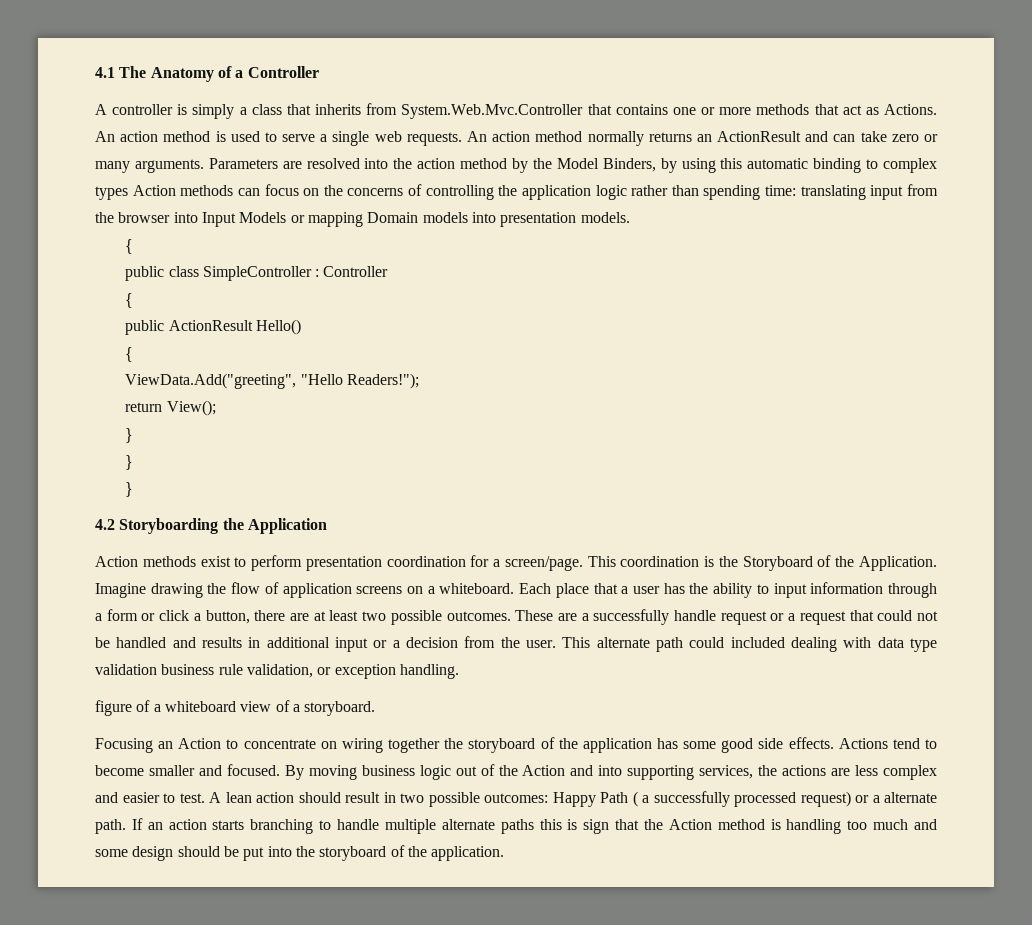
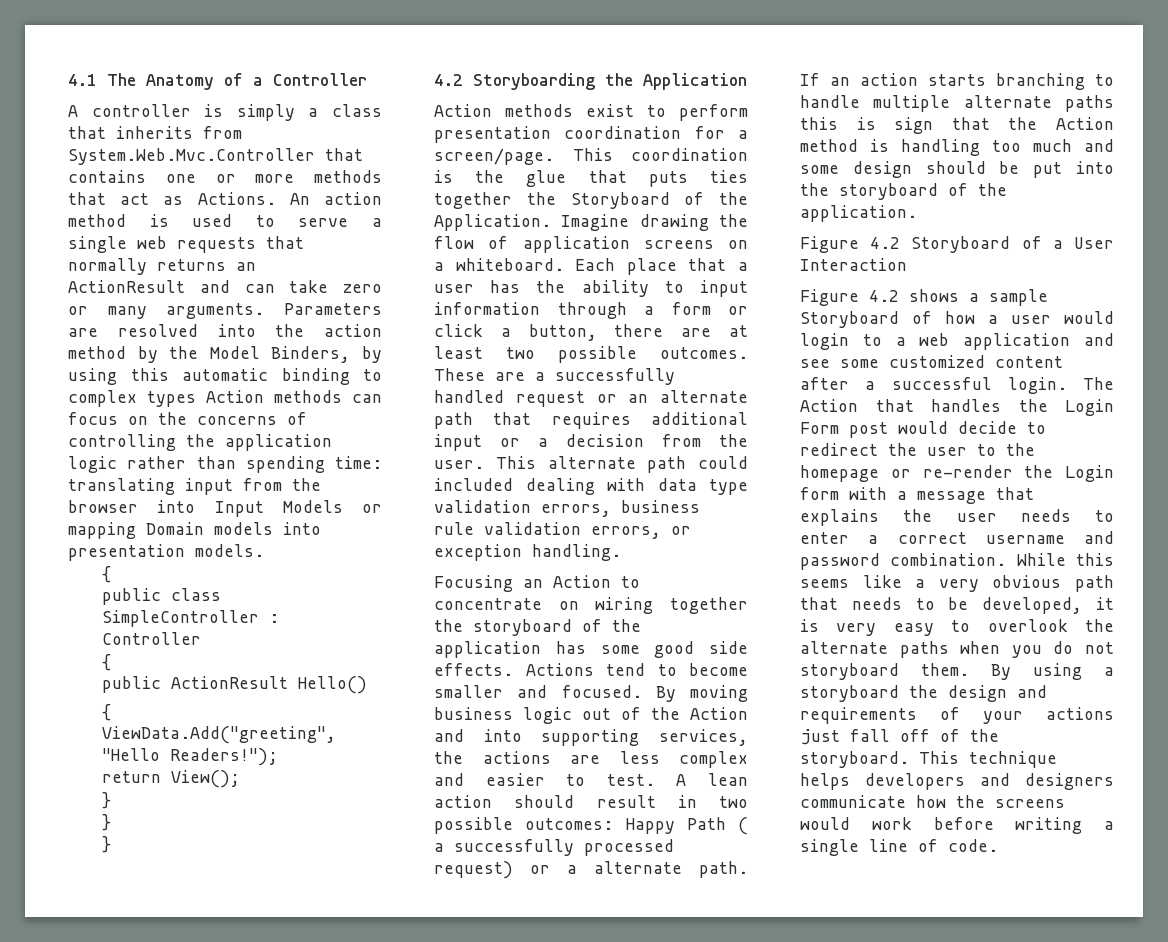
- An action method is used to serve a single web requests. An action method normally returns an ActionResult and can take zero or many arguments.
+ An action method is used to serve a single web requests that normally returns an ActionResult and can take zero or many arguments.
- This coordination is the Storyboard of the Application.
+ This coordination is the glue that puts ties together the Storyboard of the Application.
- These are a successfully handle request or a request that could not be handled and results in additional input or a decision from the user.
+ These are a successfully handled request or an alternate path that requires additional input or a decision from the user.
- This alternate path could included dealing with data type validation business rule validation, or exception handling.
+ This alternate path could included dealing with data type validation errors, business rule validation errors, or exception handling.
- figure of a whiteboard view of a storyboard.
+ Figure 4.2 Storyboard of a User Interaction
+ Figure 4.2 shows a sample Storyboard of how a user would login to a web application and see some customized content after a successful login. The Action that handles the Login Form post would decide to redirect the user to the homepage or re-render the Login form with a message that explains the user needs to enter a correct username and password combination. While this seems like a very obvious path that needs to be developed, it is very easy to overlook the alternate paths when you do not storyboard them. By using a storyboard the design and requirements of your actions just fall off of the storyboard. This technique helps developers and designers communicate how the screens would work before writing a single line of code.

